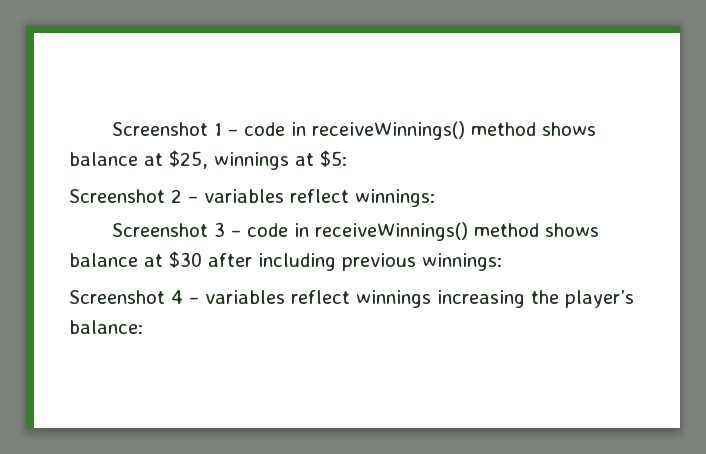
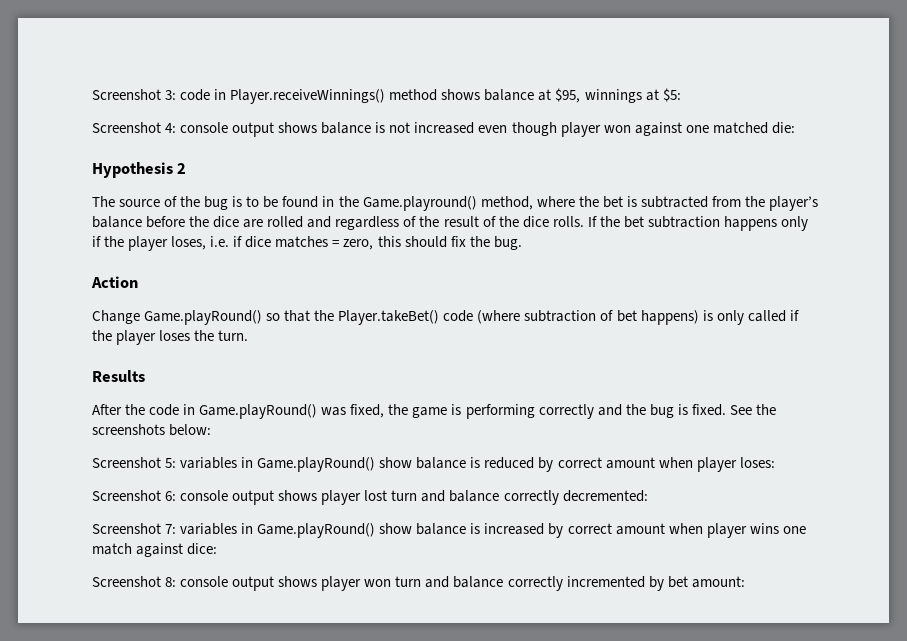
- Screenshot 1 – code in receiveWinnings() method shows balance at $25, winnings at $5:
+ Screenshot 3: code in Player.receiveWinnings() method shows balance at $95, winnings at $5:
- Screenshot 2 – variables reflect winnings:
- Screenshot 3 – code in receiveWinnings() method shows balance at $30 after including previous winnings:
- Screenshot 4 – variables reflect winnings increasing the player’s balance:
+ Screenshot 4: console output shows balance is not increased even though player won against one matched die:
+ Hypothesis 2
+ The source of the bug is to be found in the Game.playround() method, where the bet is subtracted from the player’s balance before the dice are rolled and regardless of the result of the dice rolls. If the bet subtraction happens only if the player loses, i.e. if dice matches = zero, this should fix the bug.
+ Action
+ Change Game.playRound() so that the Player.takeBet() code (where subtraction of bet happens) is only called if the player loses the turn.
+ Results
+ After the code in Game.playRound() was fixed, the game is performing correctly and the bug is fixed. See the screenshots below:
+ Screenshot 5: variables in Game.playRound() show balance is reduced by correct amount when player loses:
+ Screenshot 6: console output shows player lost turn and balance correctly decremented:
+ Screenshot 7: variables in Game.playRound() show balance is increased by correct amount when player wins one match against dice:
+ Screenshot 8: console output shows player won turn and balance correctly incremented by bet amount:

